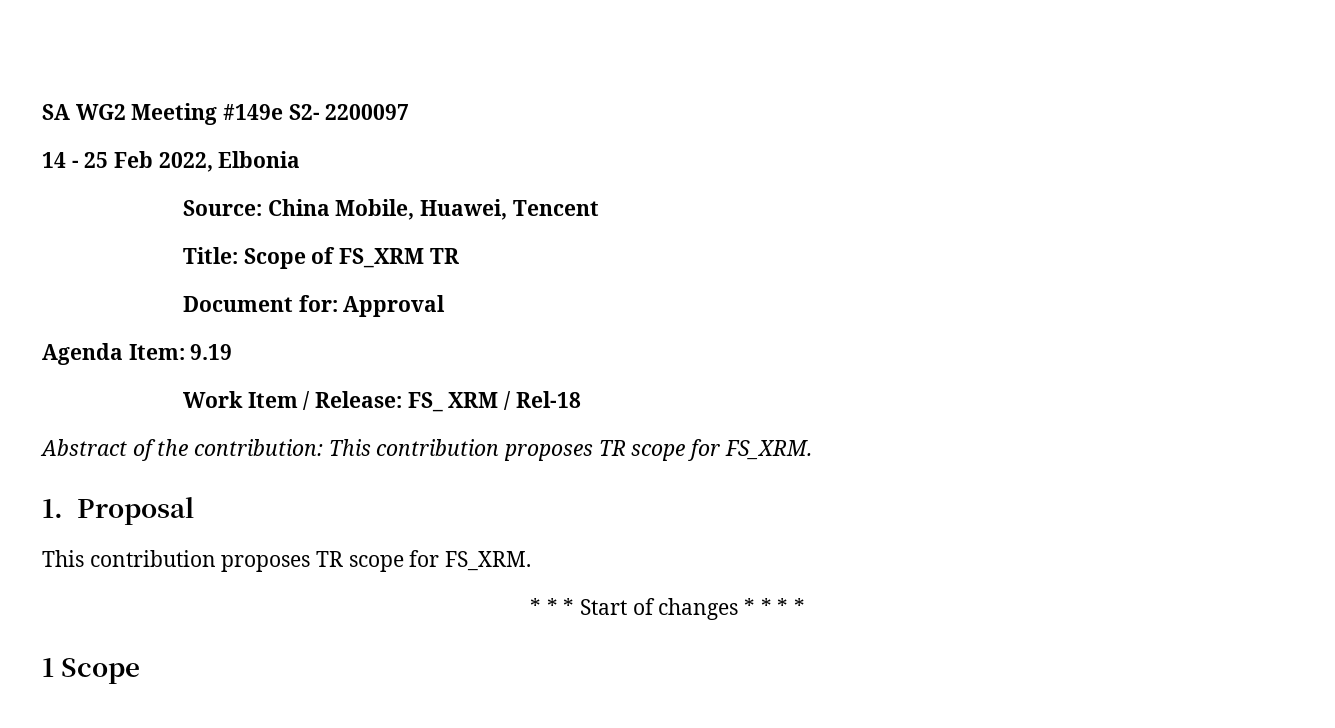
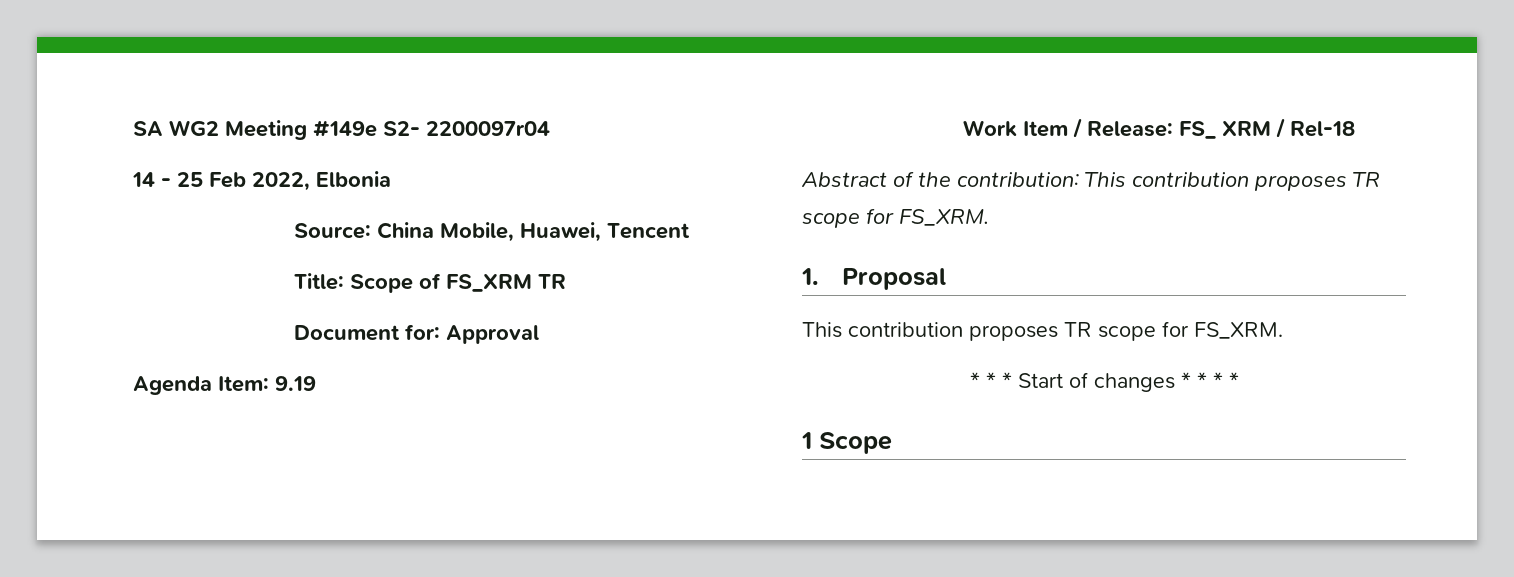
- SA WG2 Meeting #149e S2- 2200097
+ SA WG2 Meeting #149e S2- 2200097r04

